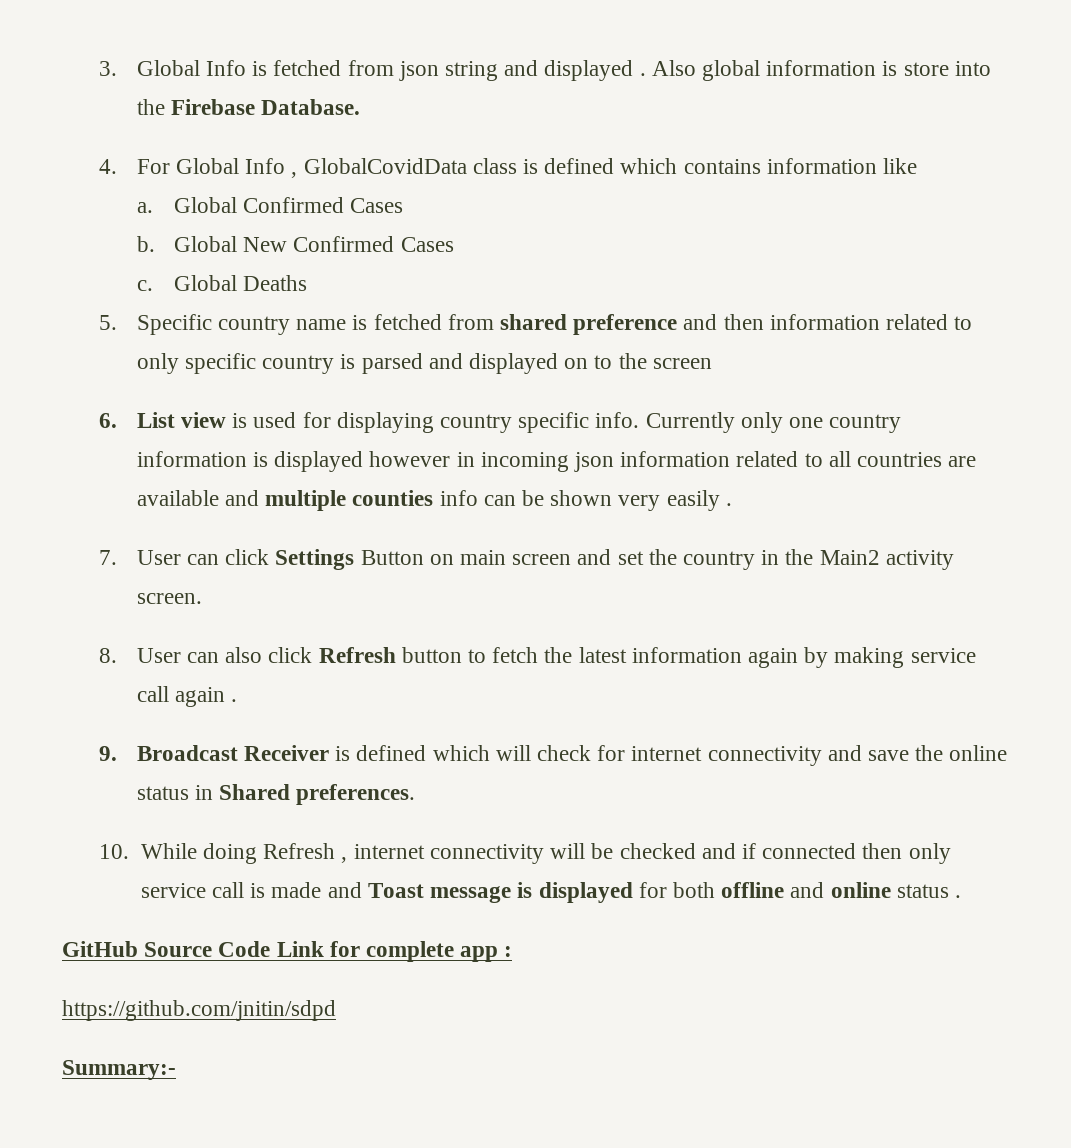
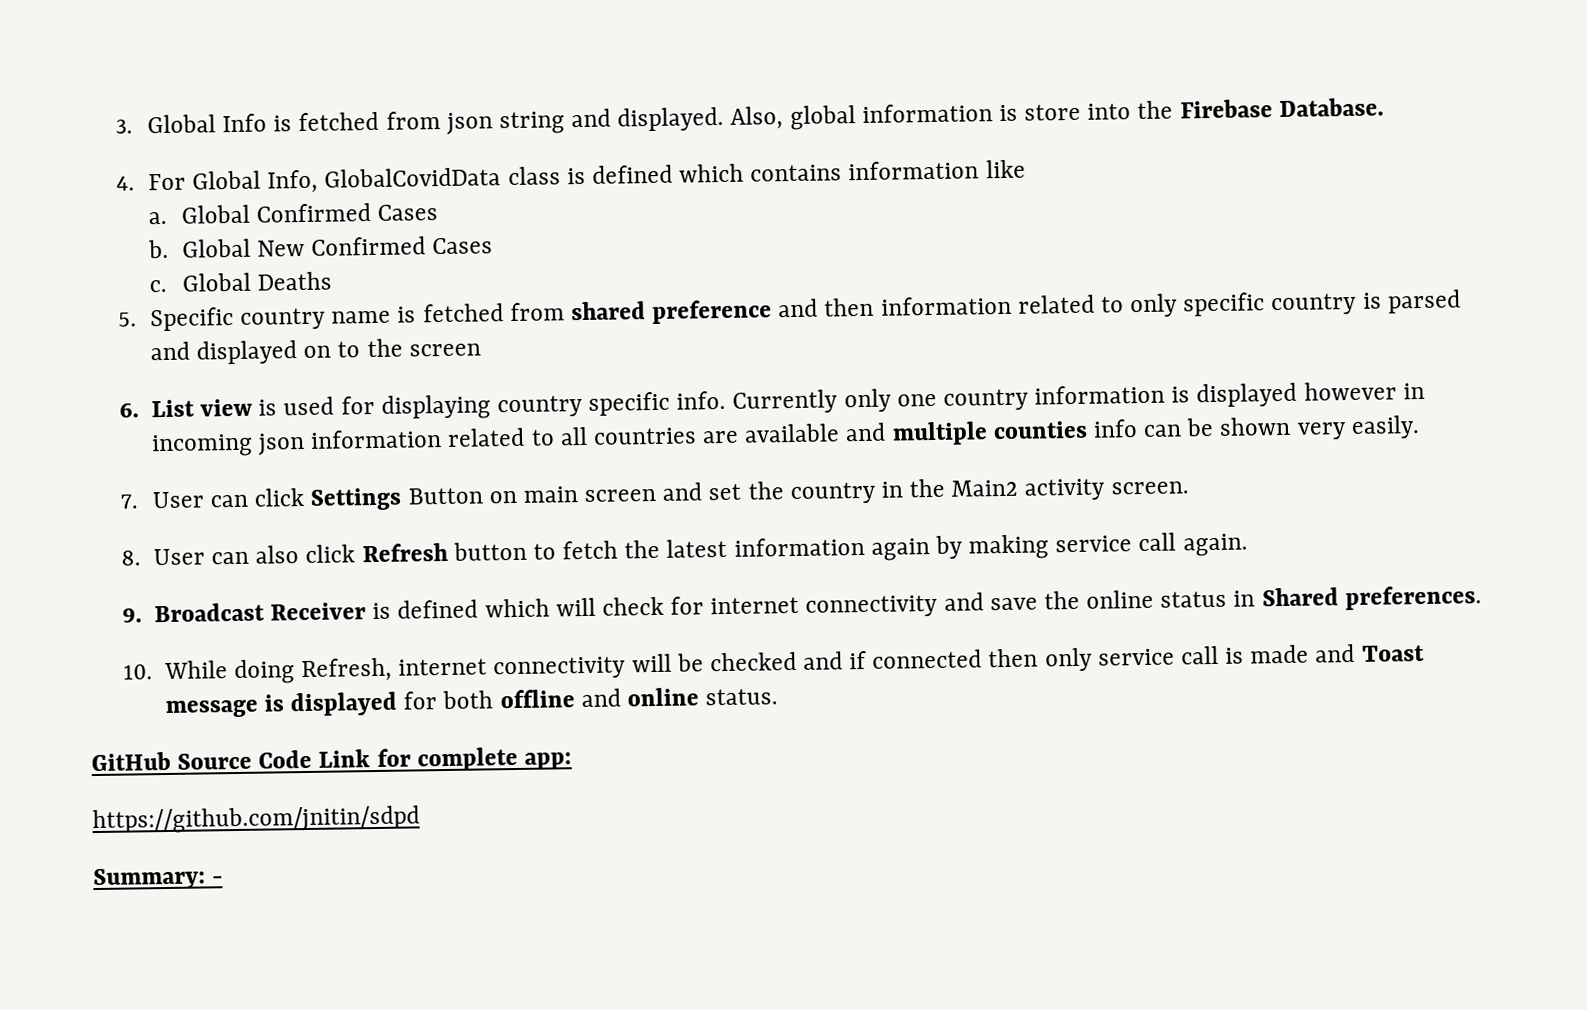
- 3. Global Info is fetched from json string and displayed . Also global information is store into the Firebase Database.
+ 3. Global Info is fetched from json string and displayed. Also, global information is store into the Firebase Database.
- 4. For Global Info , GlobalCovidData class is defined which contains information like
+ 4. For Global Info, GlobalCovidData class is defined which contains information like
- Currently only one country information is displayed however in incoming json information related to all countries are available and multiple counties info can be shown very easily .
+ Currently only one country information is displayed however in incoming json information related to all countries are available and multiple counties info can be shown very easily.
- 8. User can also click Refresh button to fetch the latest information again by making service call again .
+ 8. User can also click Refresh button to fetch the latest information again by making service call again.
- 10. While doing Refresh , internet connectivity will be checked and if connected then only service call is made and Toast message is displayed for both offline and online status .
+ 10. While doing Refresh, internet connectivity will be checked and if connected then only service call is made and Toast message is displayed for both offline and online status.
- GitHub Source Code Link for complete app :
+ GitHub Source Code Link for complete app:
- Summary:-
+ Summary: -

